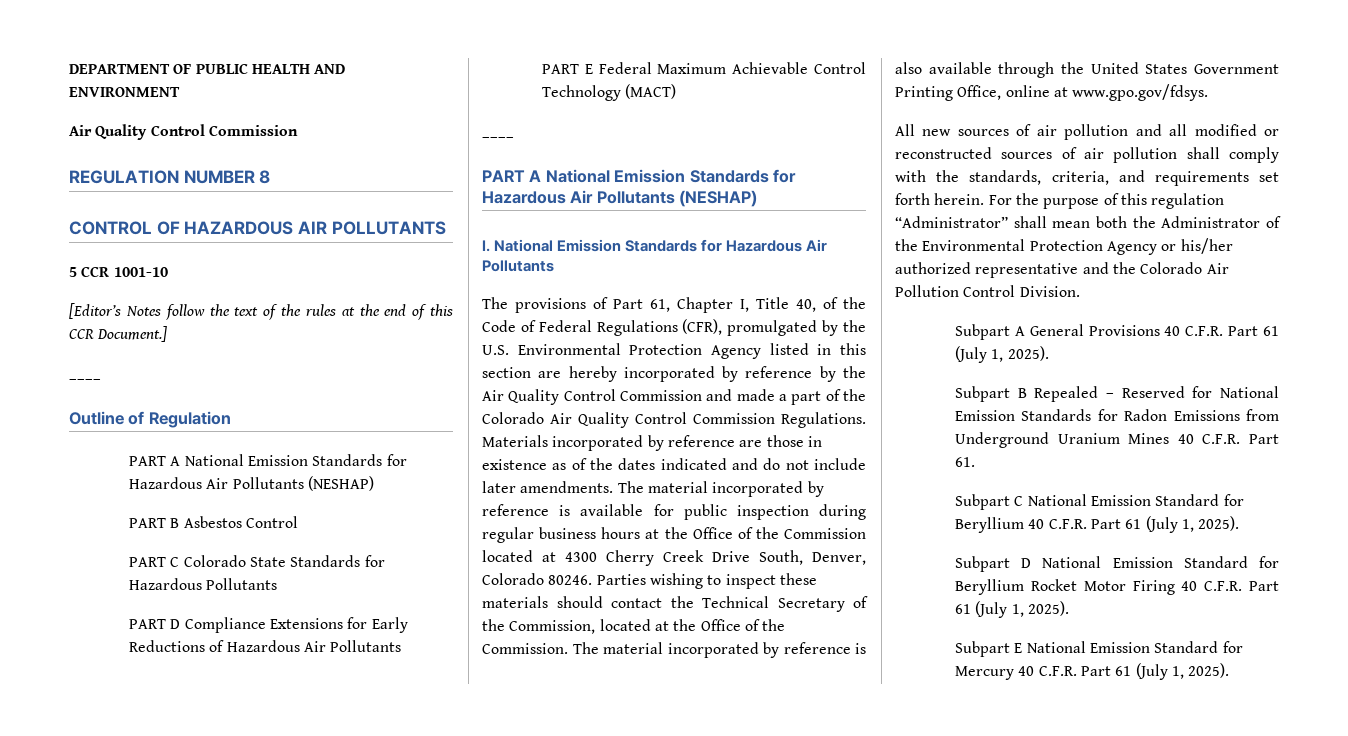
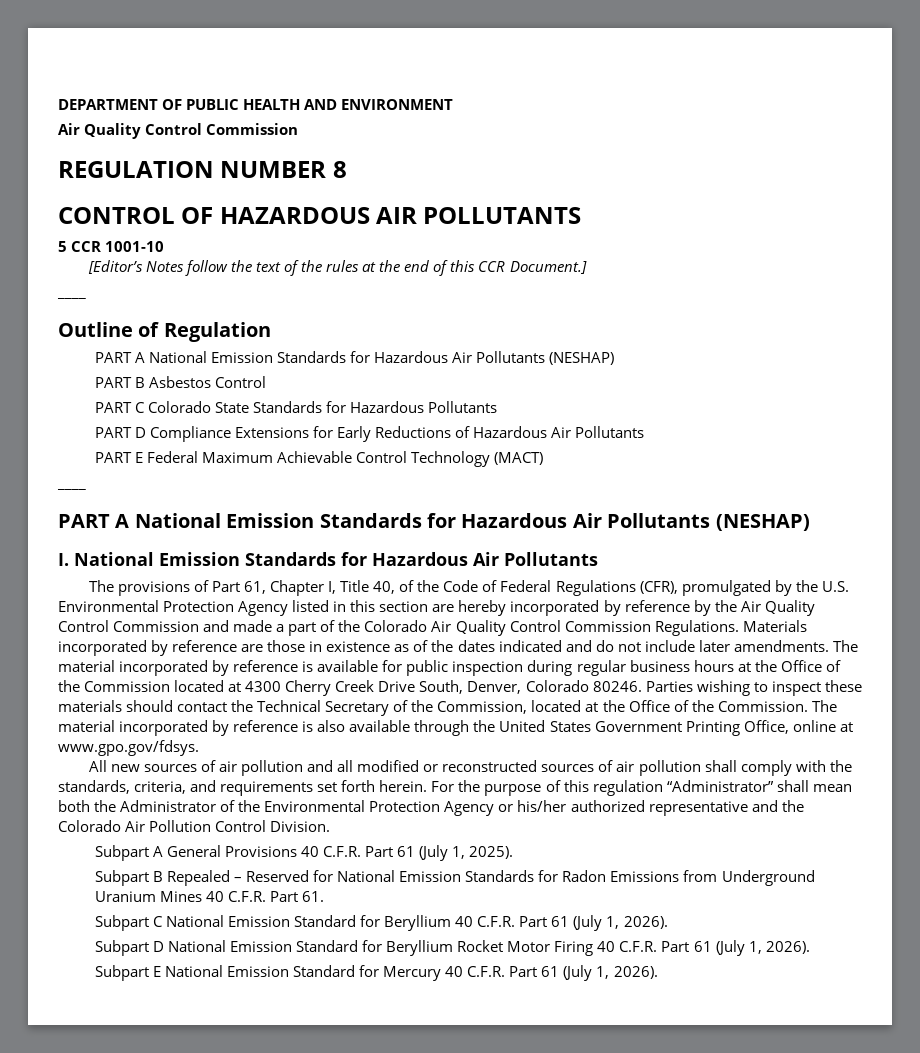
- Subpart C National Emission Standard for Beryllium 40 C.F.R. Part 61 (July 1, 2025).
+ Subpart C National Emission Standard for Beryllium 40 C.F.R. Part 61 (July 1, 2026).
- Subpart D National Emission Standard for Beryllium Rocket Motor Firing 40 C.F.R. Part 61 (July 1, 2025).
+ Subpart D National Emission Standard for Beryllium Rocket Motor Firing 40 C.F.R. Part 61 (July 1, 2026).
- Subpart E National Emission Standard for Mercury 40 C.F.R. Part 61 (July 1, 2025).
+ Subpart E National Emission Standard for Mercury 40 C.F.R. Part 61 (July 1, 2026).

